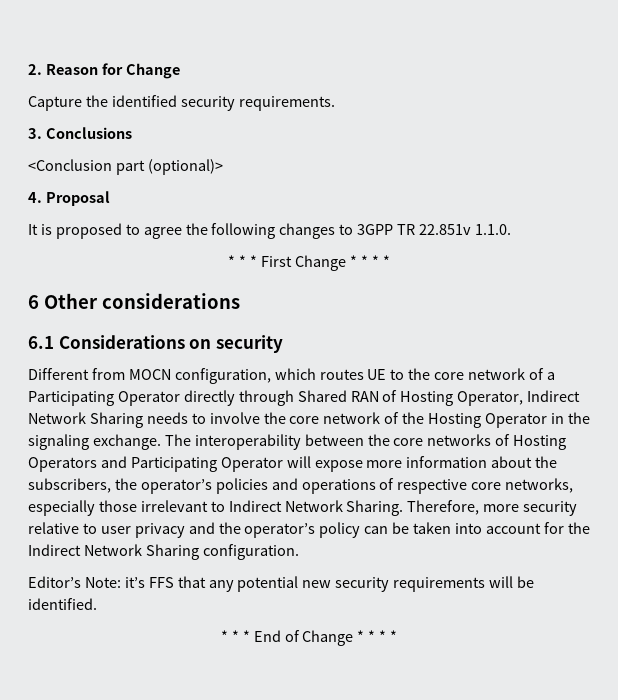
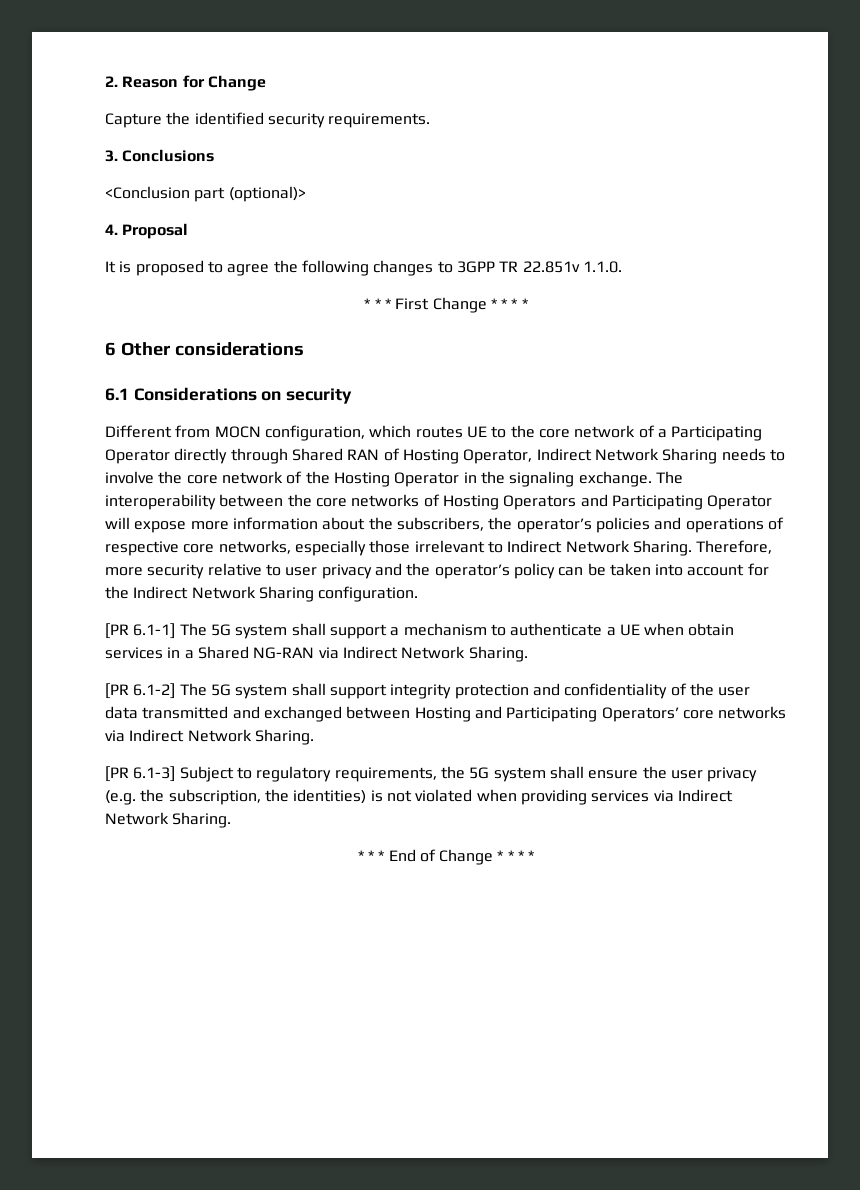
- Editor’s Note: it’s FFS that any potential new security requirements will be identified.
+ [PR 6.1-1] The 5G system shall support a mechanism to authenticate a UE when obtain services in a Shared NG-RAN via Indirect Network Sharing.
+ [PR 6.1-2] The 5G system shall support integrity protection and confidentiality of the user data transmitted and exchanged between Hosting and Participating Operators’ core networks via Indirect Network Sharing.
+ [PR 6.1-3] Subject to regulatory requirements, the 5G system shall ensure the user privacy (e.g. the subscription, the identities) is not violated when providing services via Indirect Network Sharing.

